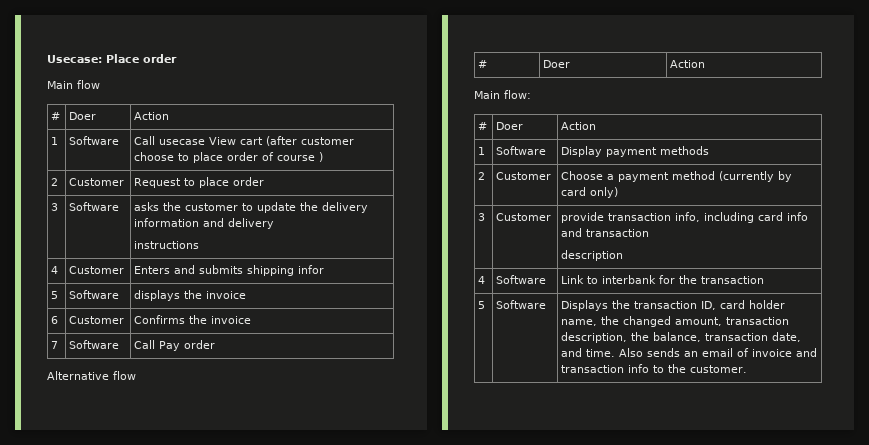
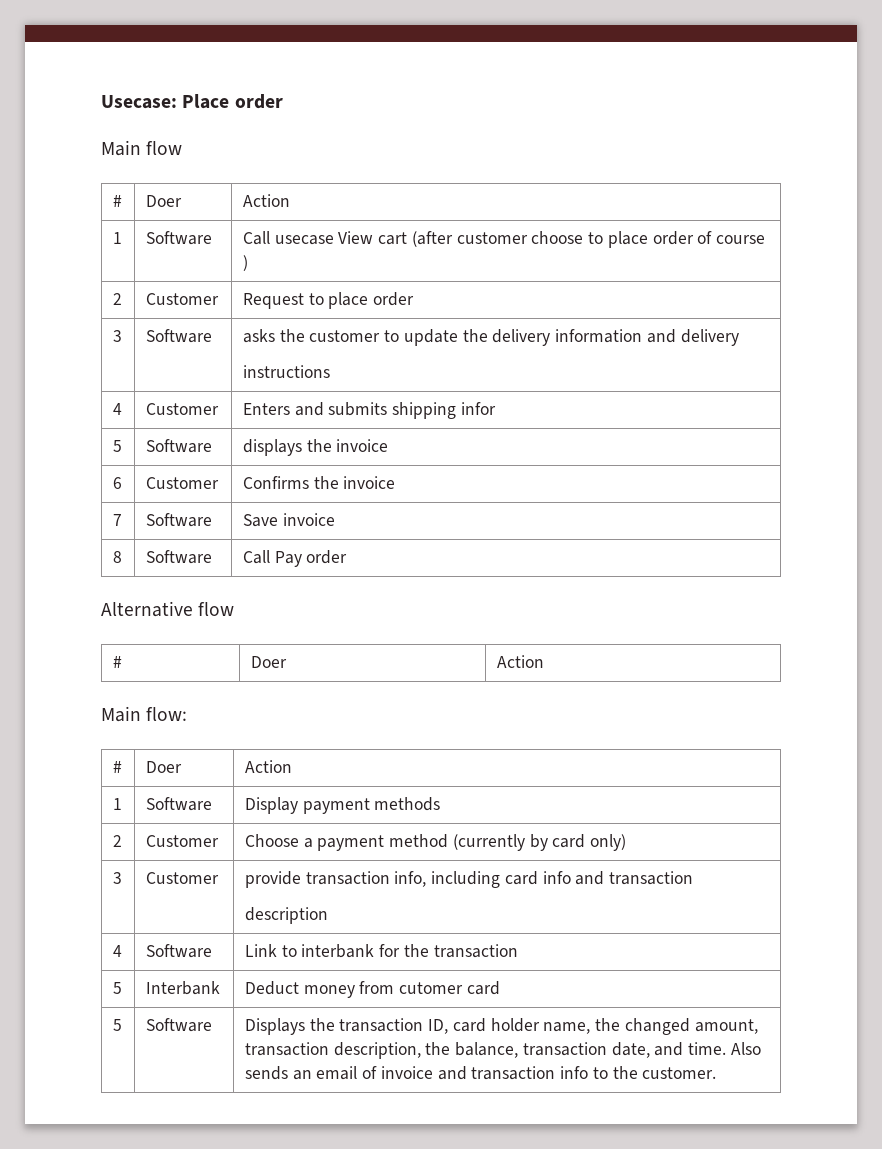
- 7 | Software | Call Pay order
+ 7 | Software | Save invoice
+ 8 | Software | Call Pay order
+ 5 | Interbank | Deduct money from cutomer card

